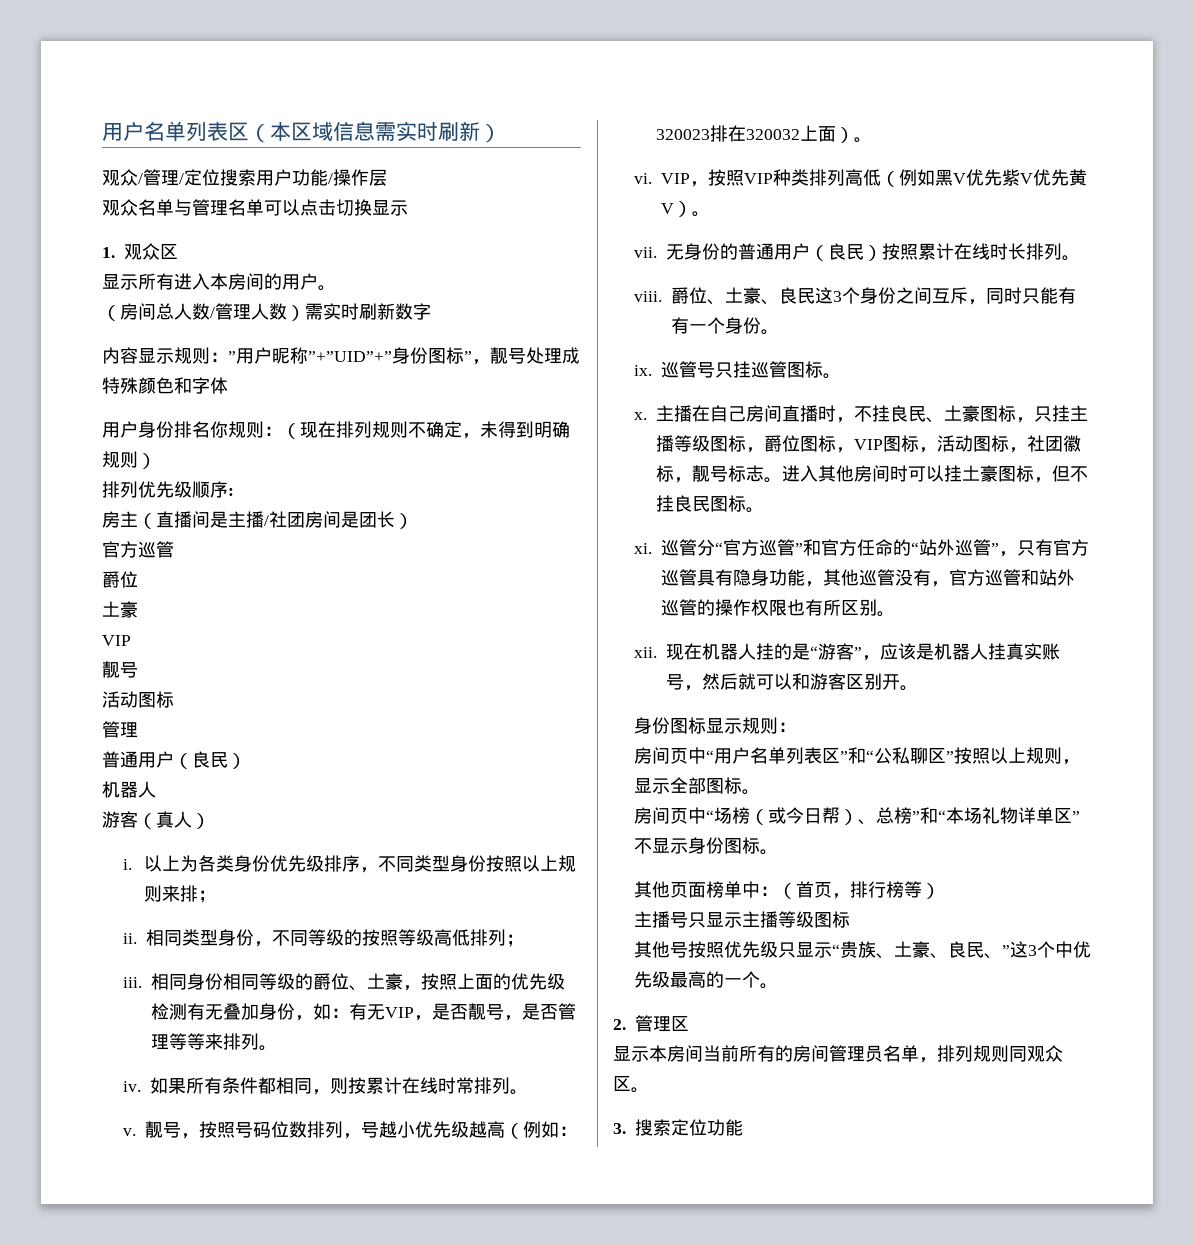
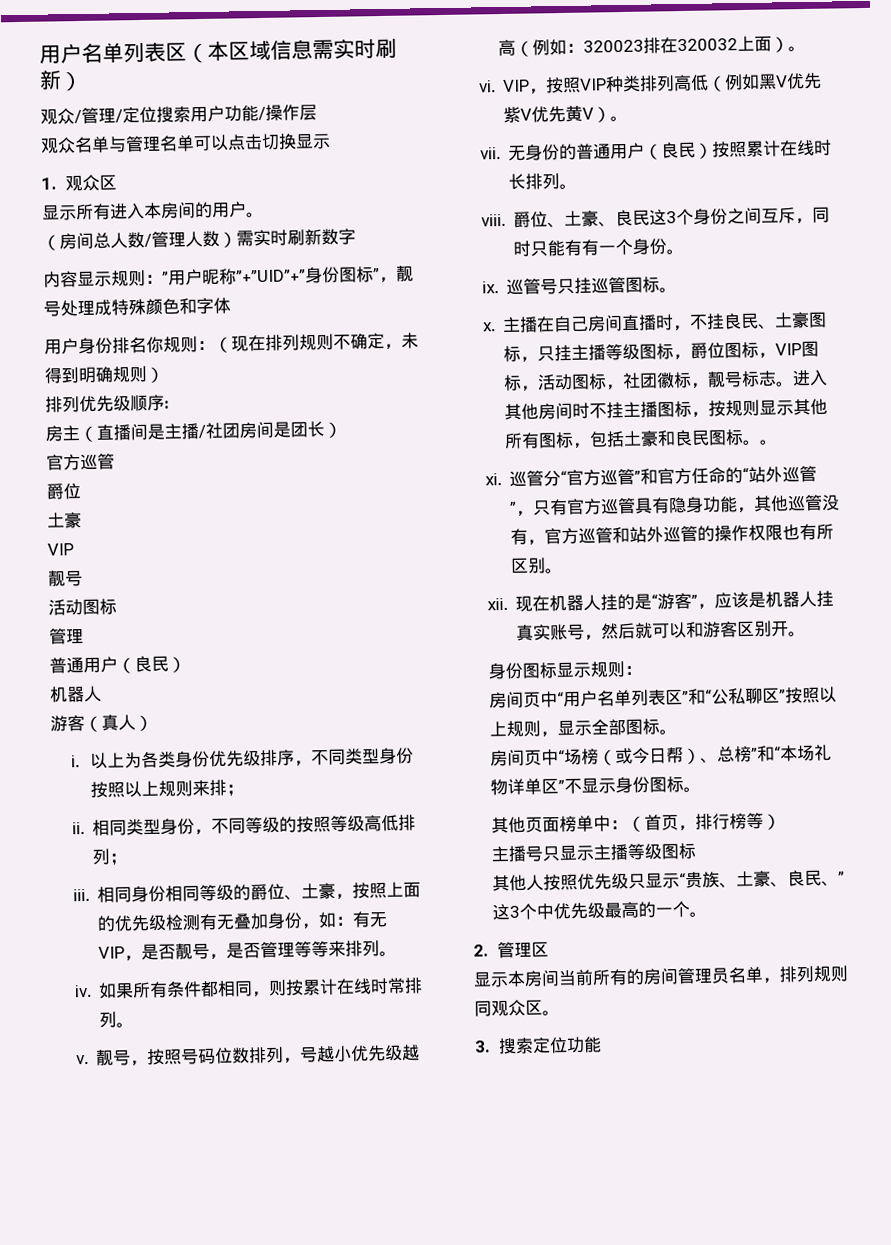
- 进入其他房间时可以挂土豪图标，但不挂良民图标。
+ 进入其他房间时不挂主播图标，按规则显示其他所有图标，包括土豪和良民图标。。
- 其他号按照优先级只显示“贵族、土豪、良民、”这3个中优先级最高的一个。
+ 其他人按照优先级只显示“贵族、土豪、良民、”这3个中优先级最高的一个。

